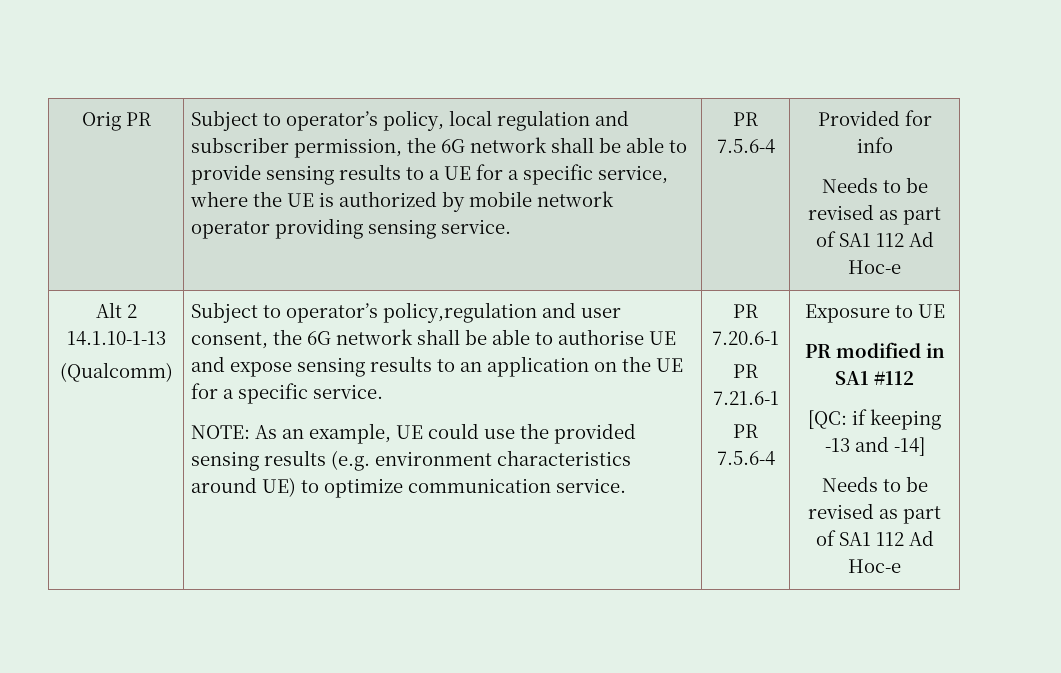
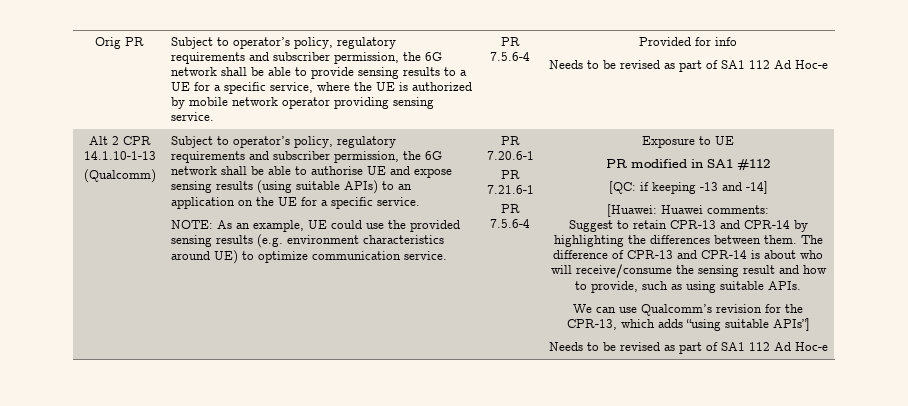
- Subject to operator’s policy, local regulation and subscriber permission, the 6G network shall be able to provide sensing results to a UE for a specific service, where the UE is authorized by mobile network operator providing sensing service.
+ Subject to operator’s policy, regulatory requirements and subscriber permission, the 6G network shall be able to provide sensing results to a UE for a specific service, where the UE is authorized by mobile network operator providing sensing service.
- Alt 2 14.1.10-1-13
+ Alt 2 CPR 14.1.10-1-13
- Subject to operator’s policy,regulation and user consent, the 6G network shall be able to authorise UE and expose sensing results to an application on the UE for a specific service.
+ Subject to operator’s policy, regulatory requirements and subscriber permission, the 6G network shall be able to authorise UE and expose sensing results (using suitable APIs) to an application on the UE for a specific service.
+ [Huawei: Huawei comments:
+ Suggest to retain CPR-13 and CPR-14 by highlighting the differences between them. The difference of CPR-13 and CPR-14 is about who will receive/consume the sensing result and how to provide, such as using suitable APIs.
+ We can use Qualcomm’s revision for the CPR-13, which adds “using suitable APIs”]

